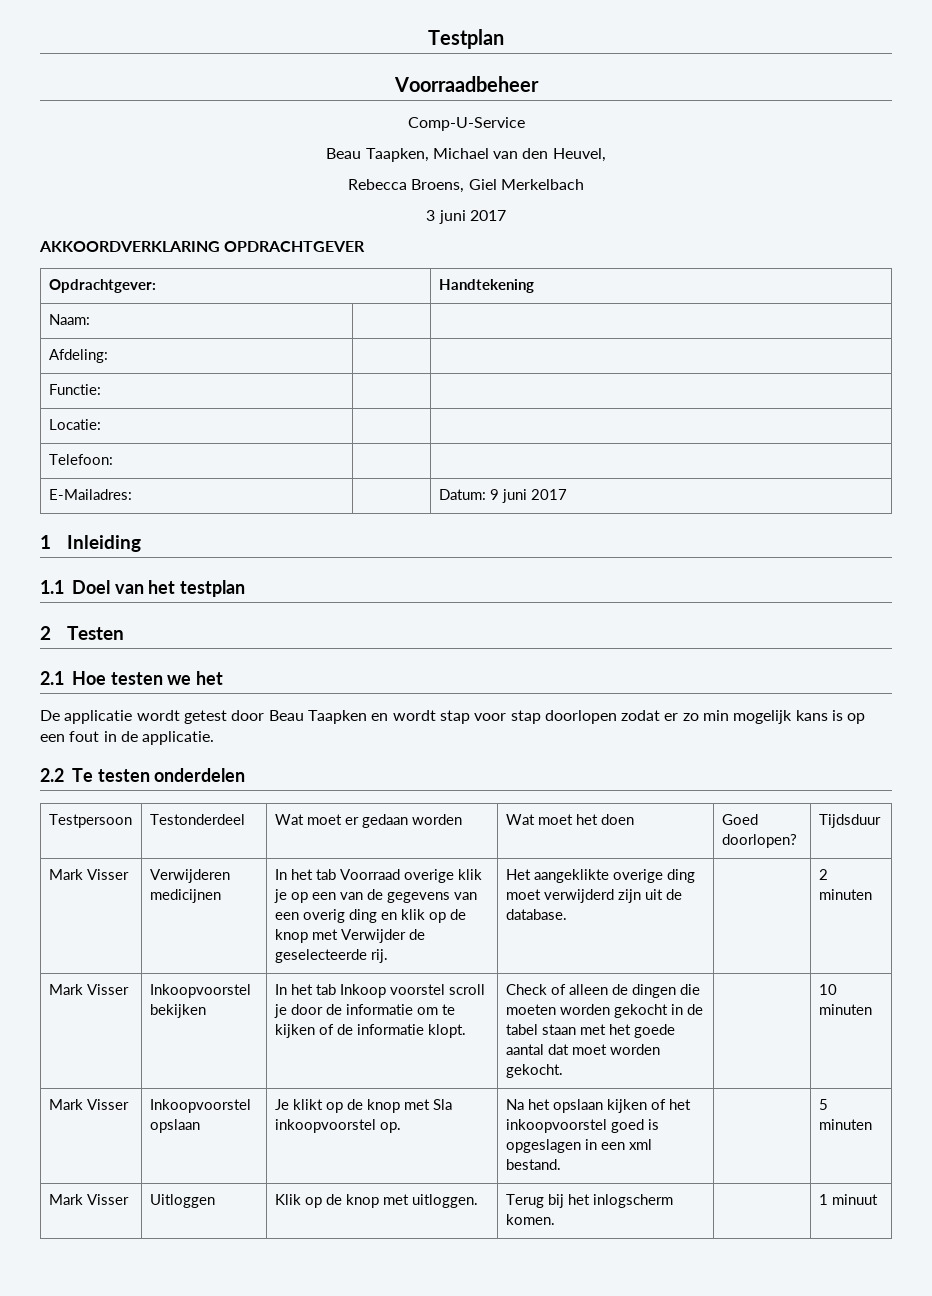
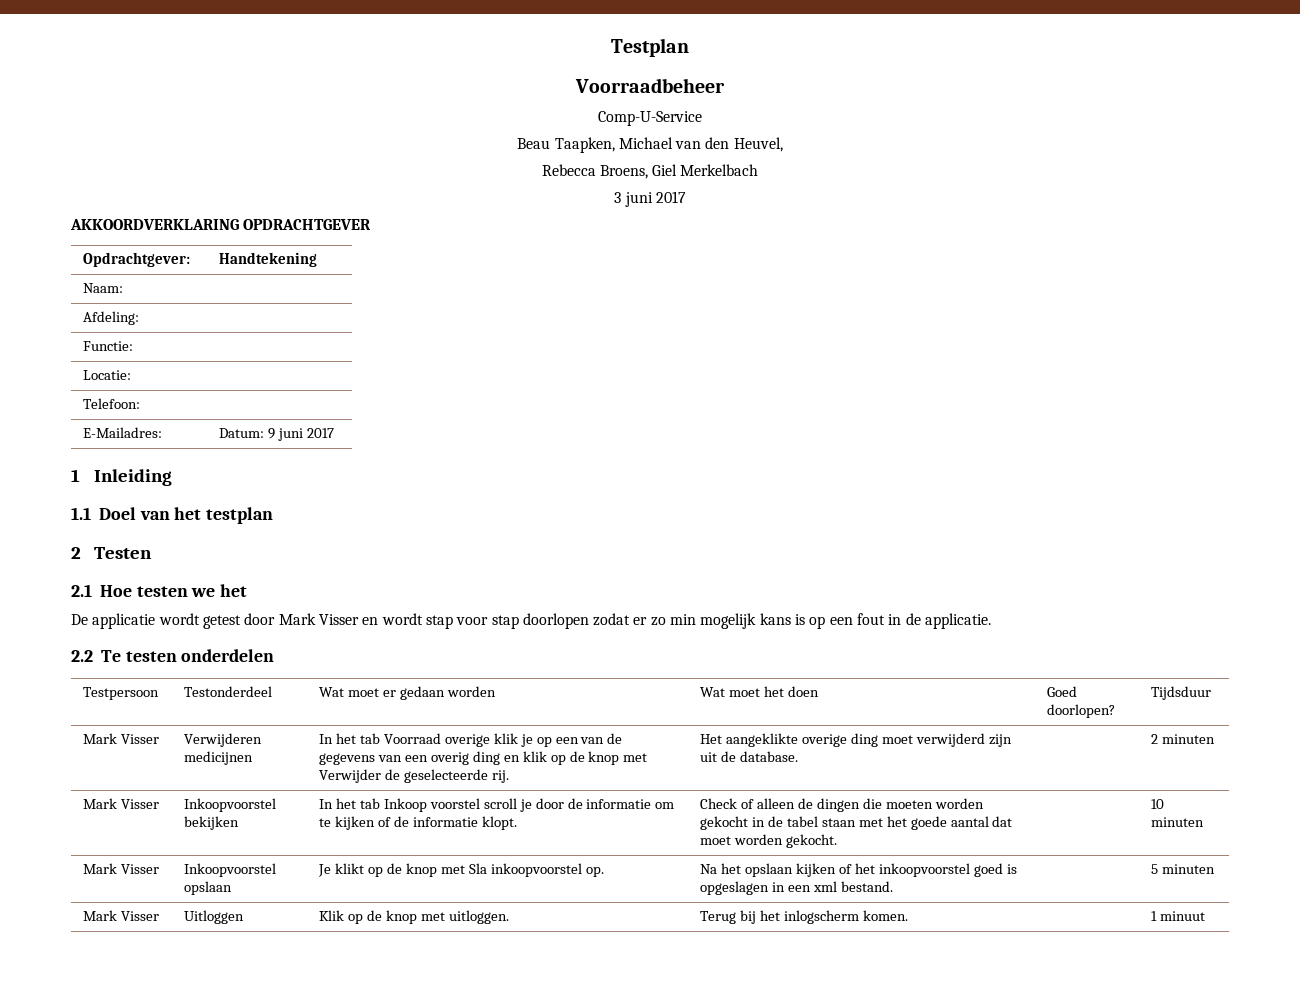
- De applicatie wordt getest door Beau Taapken en wordt stap voor stap doorlopen zodat er zo min mogelijk kans is op een fout in de applicatie.
+ De applicatie wordt getest door Mark Visser en wordt stap voor stap doorlopen zodat er zo min mogelijk kans is op een fout in de applicatie.

